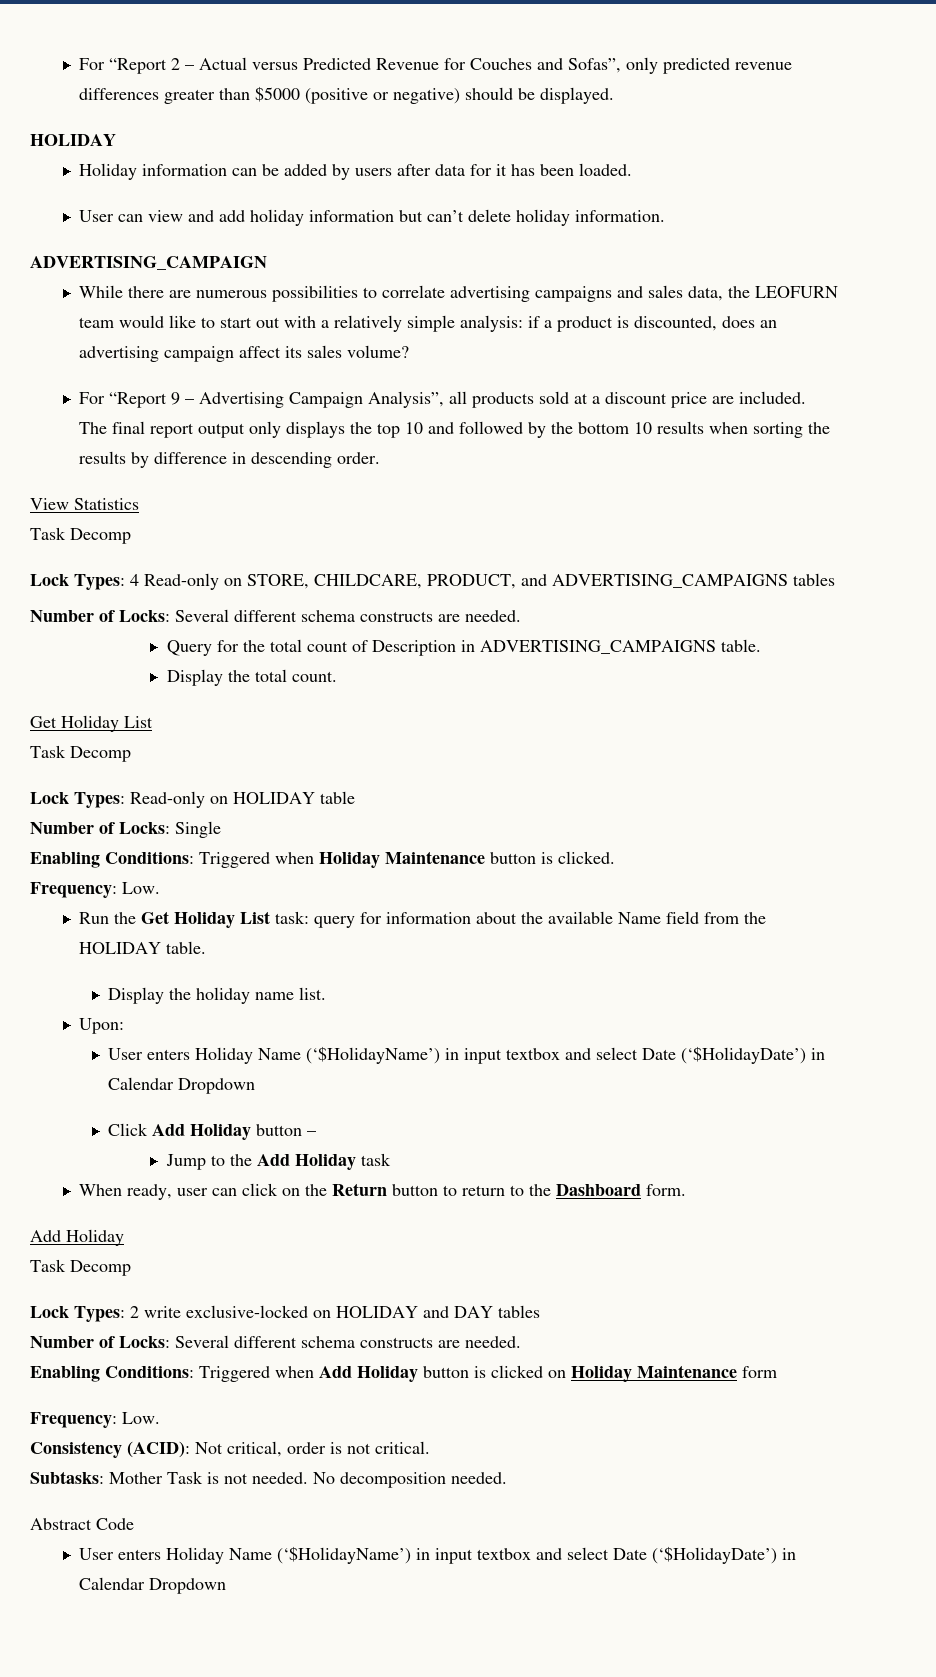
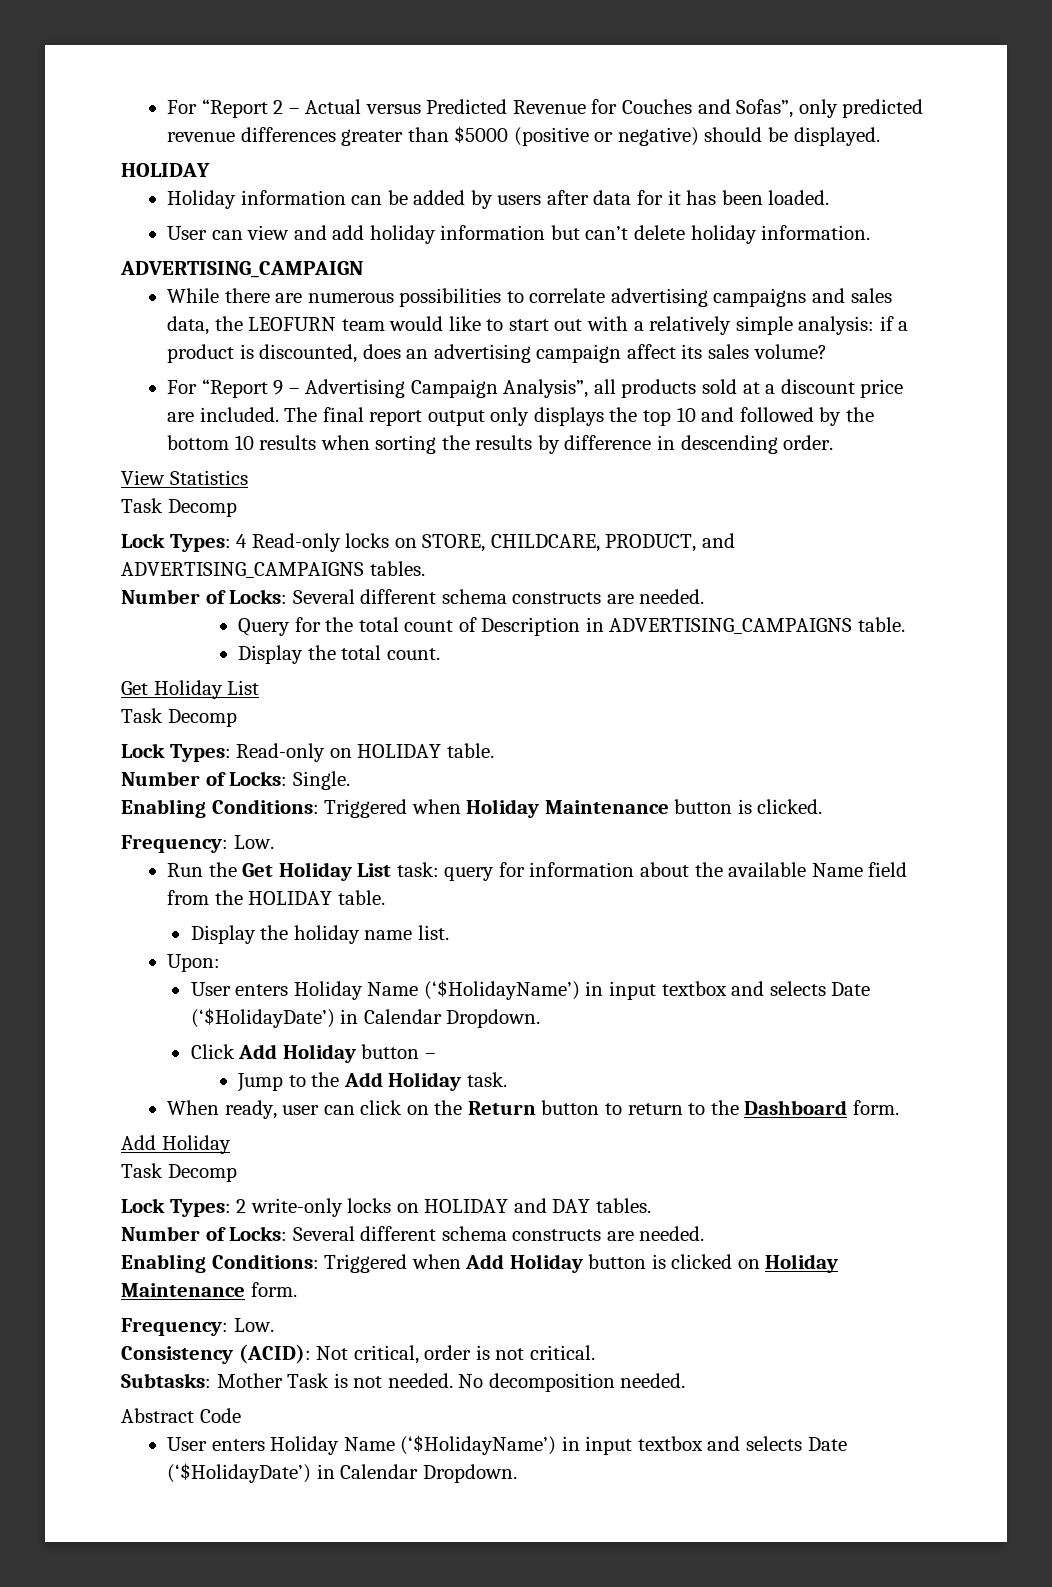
- Lock Types: 4 Read-only on STORE, CHILDCARE, PRODUCT, and ADVERTISING_CAMPAIGNS tables
+ Lock Types: 4 Read-only locks on STORE, CHILDCARE, PRODUCT, and ADVERTISING_CAMPAIGNS tables.
- Lock Types: Read-only on HOLIDAY table
- Number of Locks: Single
+ Lock Types: Read-only on HOLIDAY table.
+ Number of Locks: Single.
  Upon:
- User enters Holiday Name (‘$HolidayName’) in input textbox and select Date (‘$HolidayDate’) in Calendar Dropdown
+ User enters Holiday Name (‘$HolidayName’) in input textbox and selects Date (‘$HolidayDate’) in Calendar Dropdown.
- Jump to the Add Holiday task
+ Jump to the Add Holiday task.
- Lock Types: 2 write exclusive-locked on HOLIDAY and DAY tables
+ Lock Types: 2 write-only locks on HOLIDAY and DAY tables.
- Enabling Conditions: Triggered when Add Holiday button is clicked on Holiday Maintenance form
+ Enabling Conditions: Triggered when Add Holiday button is clicked on Holiday Maintenance form.
  Abstract Code
- User enters Holiday Name (‘$HolidayName’) in input textbox and select Date (‘$HolidayDate’) in Calendar Dropdown
+ User enters Holiday Name (‘$HolidayName’) in input textbox and selects Date (‘$HolidayDate’) in Calendar Dropdown.

